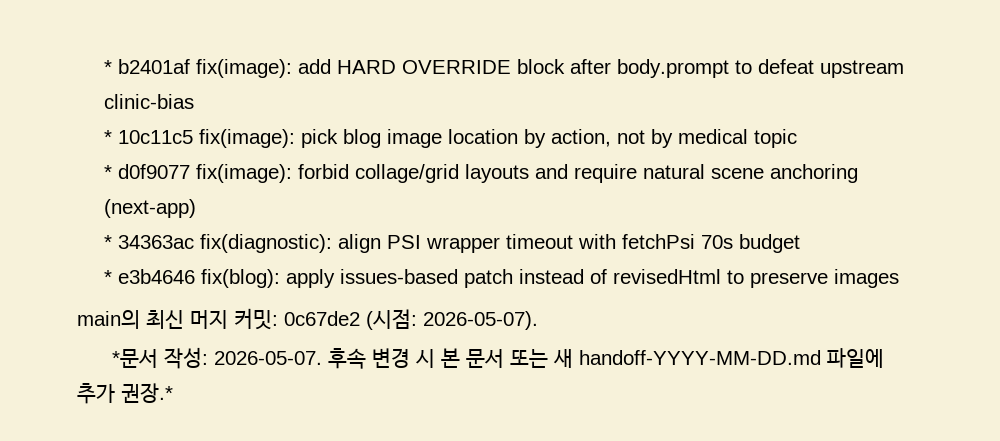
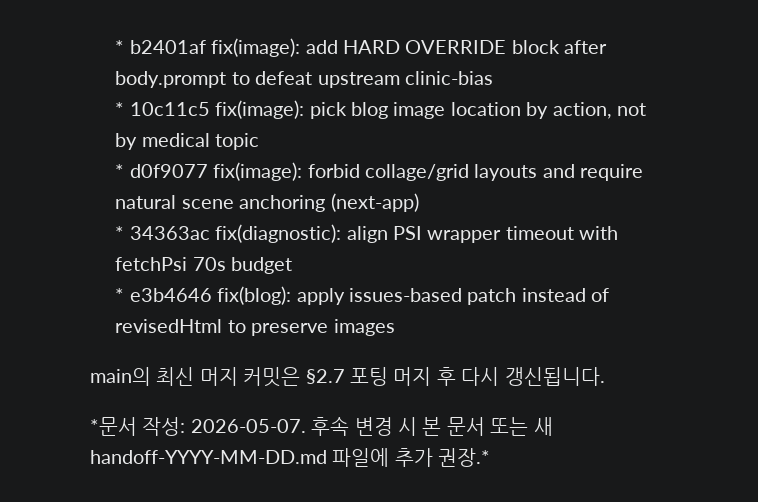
- main의 최신 머지 커밋: 0c67de2 (시점: 2026-05-07).
+ main의 최신 머지 커밋은 §2.7 포팅 머지 후 다시 갱신됩니다.

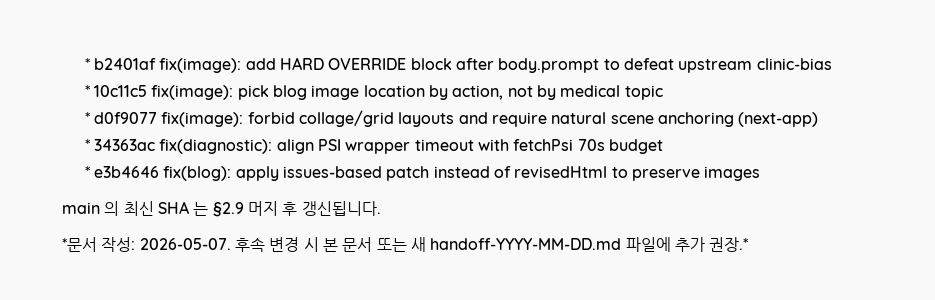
- main의 최신 머지 커밋은 §2.7 포팅 머지 후 다시 갱신됩니다.
+ main 의 최신 SHA 는 §2.9 머지 후 갱신됩니다.

